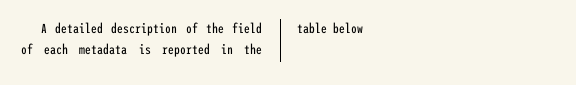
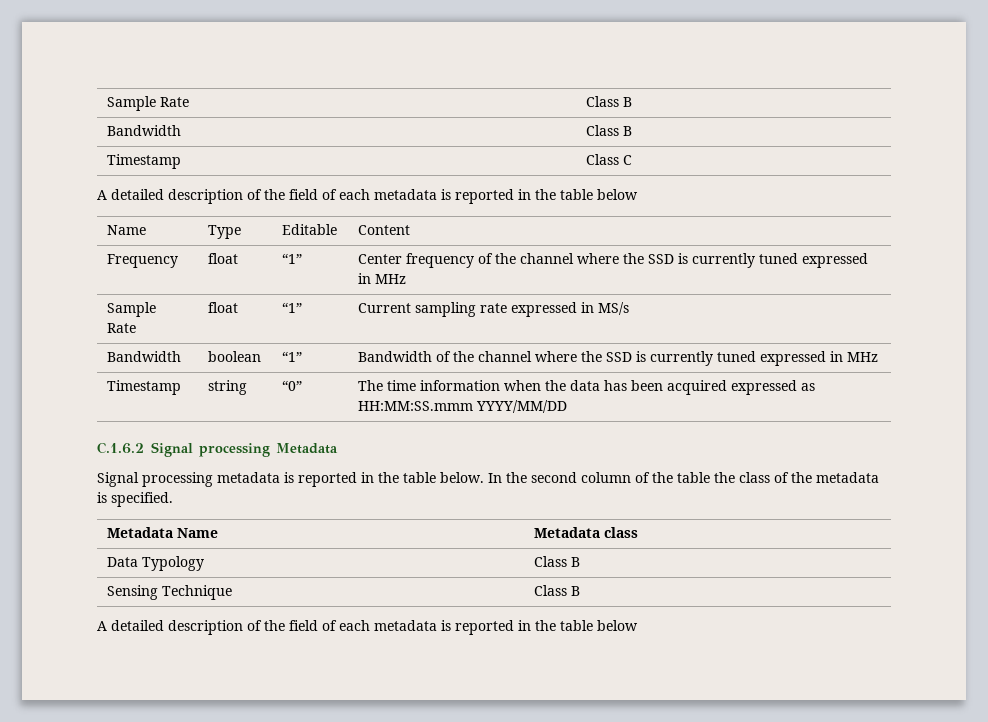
+ Sample Rate | Class B
+ Bandwidth | Class B
+ Timestamp | Class C
+ Name | Type | Editable | Content
+ Frequency | float | “1” | Center frequency of the channel where the SSD is currently tuned expressed in MHz
+ Sample Rate | float | “1” | Current sampling rate expressed in MS/s
+ Bandwidth | boolean | “1” | Bandwidth of the channel where the SSD is currently tuned expressed in MHz
+ Timestamp | string | “0” | The time information when the data has been acquired expressed as HH:MM:SS.mmm YYYY/MM/DD
+ C.1.6.2 Signal processing Metadata
+ Signal processing metadata is reported in the table below. In the second column of the table the class of the metadata is specified.
+ Metadata Name | Metadata class
+ Data Typology | Class B
+ Sensing Technique | Class B
+ A detailed description of the field of each metadata is reported in the table below

